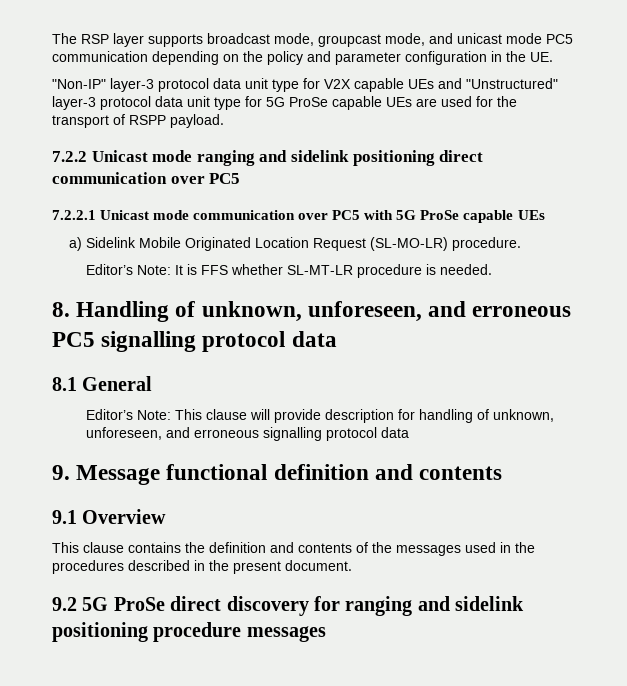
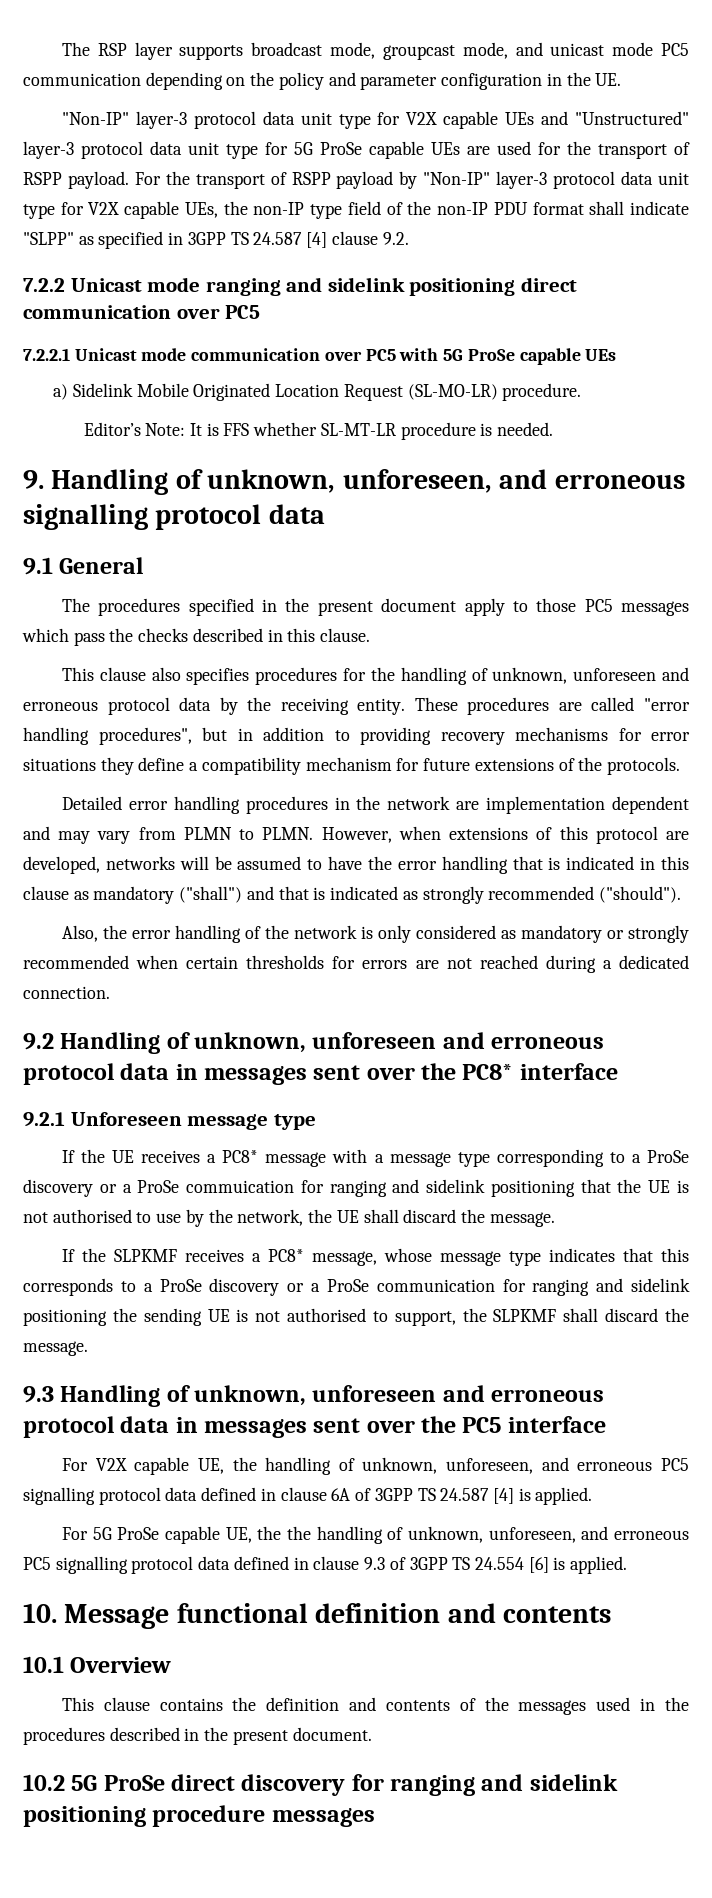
+ For the transport of RSPP payload by "Non-IP" layer-3 protocol data unit type for V2X capable UEs, the non-IP type field of the non-IP PDU format shall indicate "SLPP" as specified in 3GPP TS 24.587 [4] clause 9.2.
- 8. Handling of unknown, unforeseen, and erroneous PC5 signalling protocol data
- 8.1 General
- Editor’s Note: This clause will provide description for handling of unknown, unforeseen, and erroneous signalling protocol data
- 9. Message functional definition and contents
+ 9. Handling of unknown, unforeseen, and erroneous signalling protocol data
+ 9.1 General
+ The procedures specified in the present document apply to those PC5 messages which pass the checks described in this clause.
+ This clause also specifies procedures for the handling of unknown, unforeseen and erroneous protocol data by the receiving entity. These procedures are called "error handling procedures", but in addition to providing recovery mechanisms for error situations they define a compatibility mechanism for future extensions of the protocols.
+ Detailed error handling procedures in the network are implementation dependent and may vary from PLMN to PLMN. However, when extensions of this protocol are developed, networks will be assumed to have the error handling that is indicated in this clause as mandatory ("shall") and that is indicated as strongly recommended ("should").
+ Also, the error handling of the network is only considered as mandatory or strongly recommended when certain thresholds for errors are not reached during a dedicated connection.
+ 9.2 Handling of unknown, unforeseen and erroneous protocol data in messages sent over the PC8* interface
+ 9.2.1 Unforeseen message type
+ If the UE receives a PC8* message with a message type corresponding to a ProSe discovery or a ProSe commuication for ranging and sidelink positioning that the UE is not authorised to use by the network, the UE shall discard the message.
+ If the SLPKMF receives a PC8* message, whose message type indicates that this corresponds to a ProSe discovery or a ProSe communication for ranging and sidelink positioning the sending UE is not authorised to support, the SLPKMF shall discard the message.
+ 9.3 Handling of unknown, unforeseen and erroneous protocol data in messages sent over the PC5 interface
+ For V2X capable UE, the handling of unknown, unforeseen, and erroneous PC5 signalling protocol data defined in clause 6A of 3GPP TS 24.587 [4] is applied.
+ For 5G ProSe capable UE, the the handling of unknown, unforeseen, and erroneous PC5 signalling protocol data defined in clause 9.3 of 3GPP TS 24.554 [6] is applied.
+ 10. Message functional definition and contents
- 9.1 Overview
+ 10.1 Overview
- 9.2 5G ProSe direct discovery for ranging and sidelink positioning procedure messages
+ 10.2 5G ProSe direct discovery for ranging and sidelink positioning procedure messages

